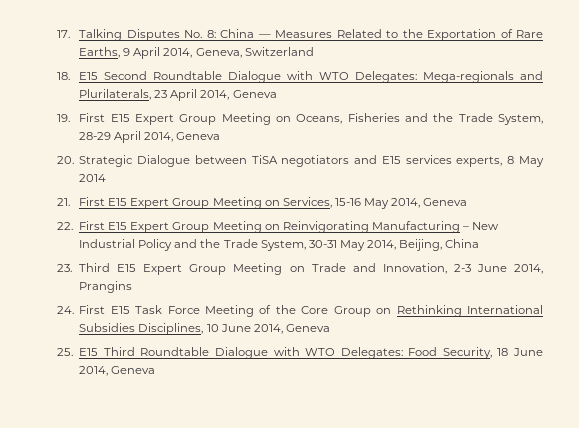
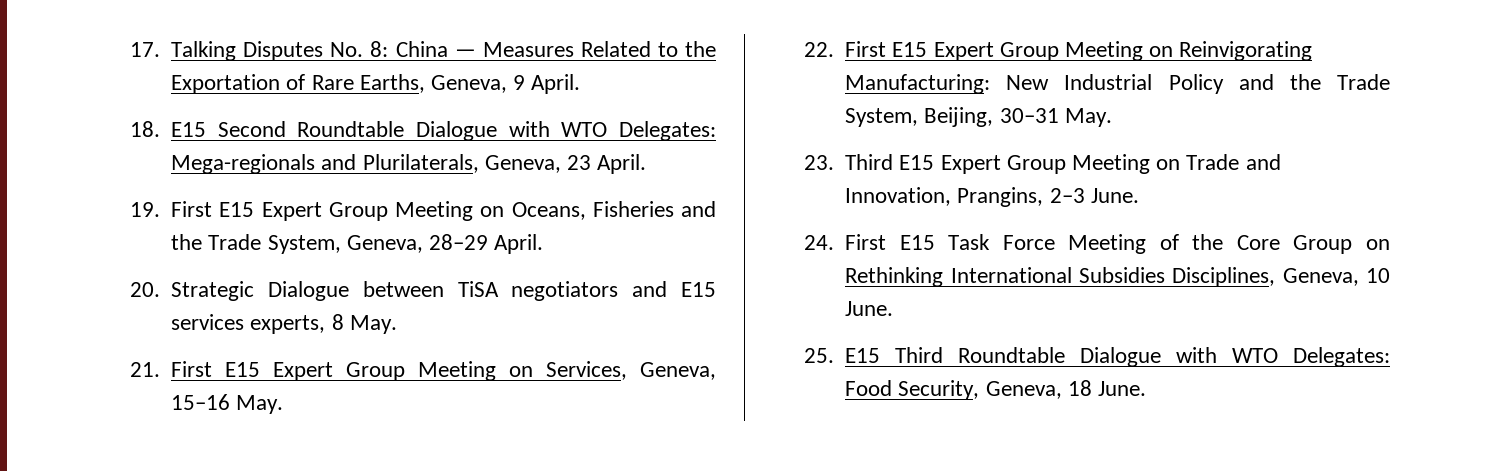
- 17. Talking Disputes No. 8: China — Measures Related to the Exportation of Rare Earths, 9 April 2014, Geneva, Switzerland
+ 17. Talking Disputes No. 8: China — Measures Related to the Exportation of Rare Earths, Geneva, 9 April.
- 18. E15 Second Roundtable Dialogue with WTO Delegates: Mega-regionals and Plurilaterals, 23 April 2014, Geneva
+ 18. E15 Second Roundtable Dialogue with WTO Delegates: Mega-regionals and Plurilaterals, Geneva, 23 April.
- 19. First E15 Expert Group Meeting on Oceans, Fisheries and the Trade System, 28-29 April 2014, Geneva
+ 19. First E15 Expert Group Meeting on Oceans, Fisheries and the Trade System, Geneva, 28–29 April.
- 20. Strategic Dialogue between TiSA negotiators and E15 services experts, 8 May 2014
+ 20. Strategic Dialogue between TiSA negotiators and E15 services experts, 8 May.
- 21. First E15 Expert Group Meeting on Services, 15-16 May 2014, Geneva
+ 21. First E15 Expert Group Meeting on Services, Geneva, 15–16 May.
- 22. First E15 Expert Group Meeting on Reinvigorating Manufacturing – New Industrial Policy and the Trade System, 30-31 May 2014, Beijing, China
+ 22. First E15 Expert Group Meeting on Reinvigorating Manufacturing: New Industrial Policy and the Trade System, Beijing, 30–31 May.
- 23. Third E15 Expert Group Meeting on Trade and Innovation, 2-3 June 2014, Prangins
+ 23. Third E15 Expert Group Meeting on Trade and Innovation, Prangins, 2–3 June.
- 24. First E15 Task Force Meeting of the Core Group on Rethinking International Subsidies Disciplines, 10 June 2014, Geneva
+ 24. First E15 Task Force Meeting of the Core Group on Rethinking International Subsidies Disciplines, Geneva, 10 June.
- 25. E15 Third Roundtable Dialogue with WTO Delegates: Food Security, 18 June 2014, Geneva
+ 25. E15 Third Roundtable Dialogue with WTO Delegates: Food Security, Geneva, 18 June.

